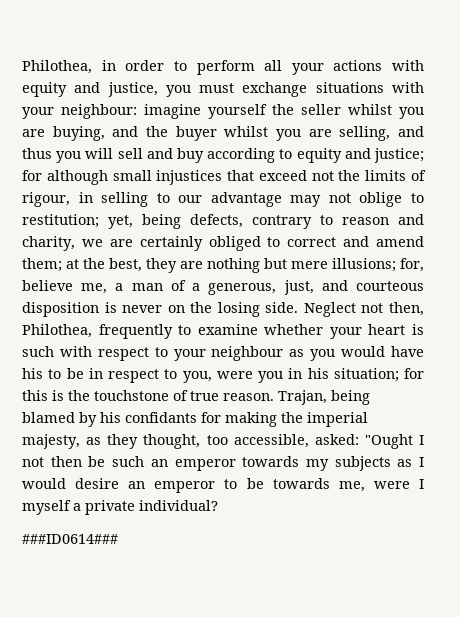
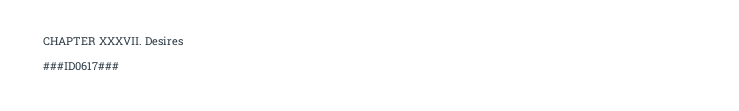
- Philothea, in order to perform all your actions with equity and justice, you must exchange situations with your neighbour: imagine yourself the seller whilst you are buying, and the buyer whilst you are selling, and thus you will sell and buy according to equity and justice; for although small injustices that exceed not the limits of rigour, in selling to our advantage may not oblige to restitution; yet, being defects, contrary to reason and charity, we are certainly obliged to correct and amend them; at the best, they are nothing but mere illusions; for, believe me, a man of a generous, just, and courteous disposition is never on the losing side. Neglect not then, Philothea, frequently to examine whether your heart is such with respect to your neighbour as you would have his to be in respect to you, were you in his situation; for this is the touchstone of true reason. Trajan, being blamed by his confidants for making the imperial majesty, as they thought, too accessible, asked: "Ought I not then be such an emperor towards my subjects as I would desire an emperor to be towards me, were I myself a private individual?
- ###ID0614###
+ CHAPTER XXXVII. Desires
+ ###ID0617###

